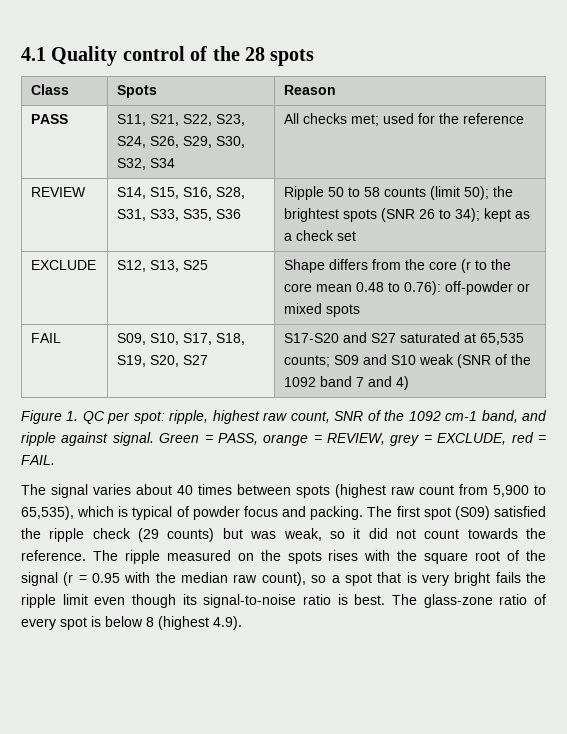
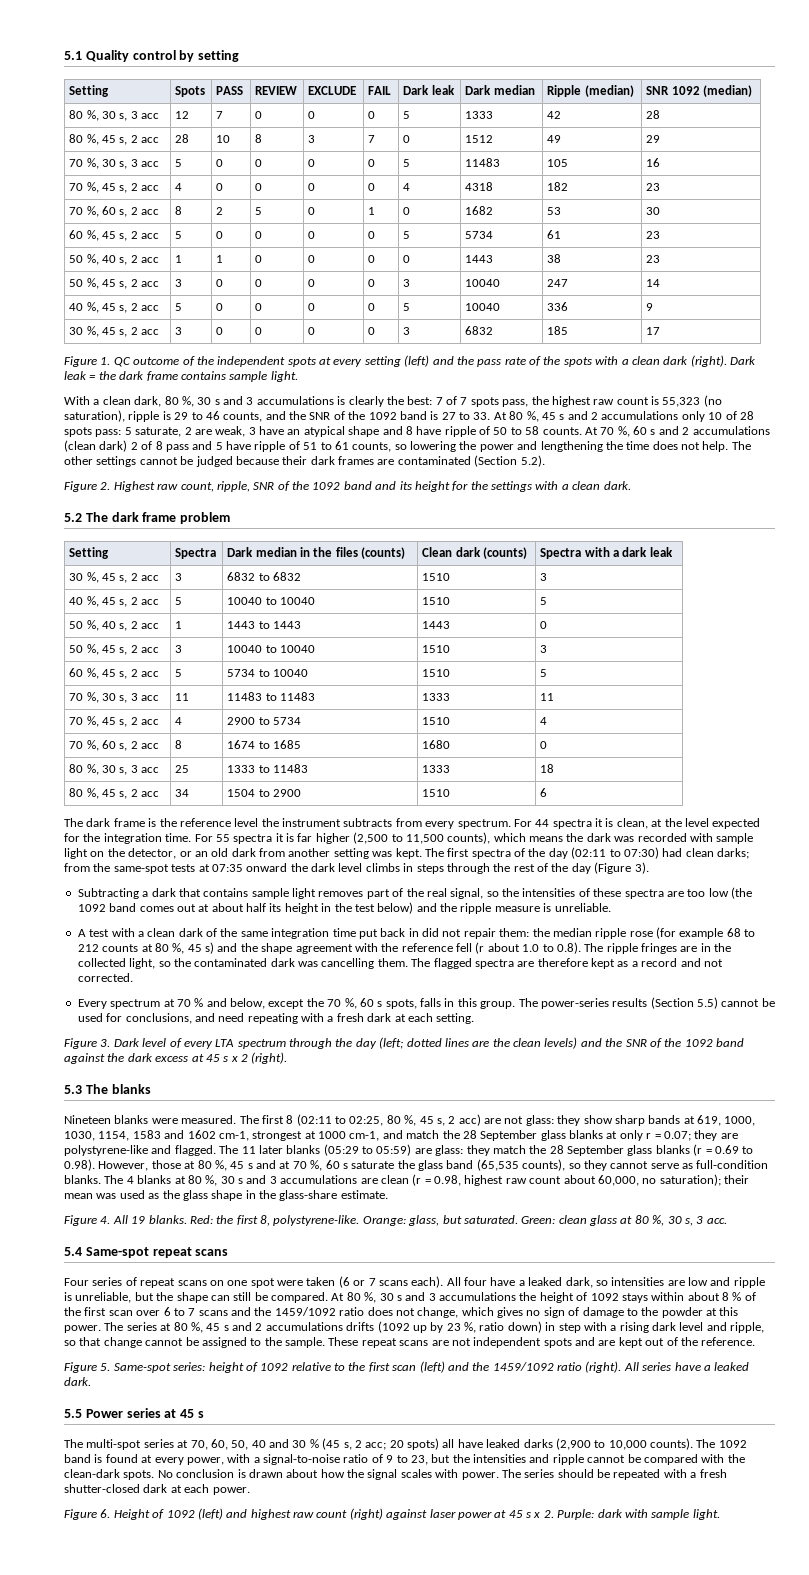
- 4.1 Quality control of the 28 spots
- Class | Spots | Reason
- PASS | S11, S21, S22, S23, S24, S26, S29, S30, S32, S34 | All checks met; used for the reference
- REVIEW | S14, S15, S16, S28, S31, S33, S35, S36 | Ripple 50 to 58 counts (limit 50); the brightest spots (SNR 26 to 34); kept as a check set
- EXCLUDE | S12, S13, S25 | Shape differs from the core (r to the core mean 0.48 to 0.76): off-powder or mixed spots
- FAIL | S09, S10, S17, S18, S19, S20, S27 | S17-S20 and S27 saturated at 65,535 counts; S09 and S10 weak (SNR of the 1092 band 7 and 4)
- Figure 1. QC per spot: ripple, highest raw count, SNR of the 1092 cm-1 band, and ripple against signal. Green = PASS, orange = REVIEW, grey = EXCLUDE, red = FAIL.
- The signal varies about 40 times between spots (highest raw count from 5,900 to 65,535), which is typical of powder focus and packing. The first spot (S09) satisfied the ripple check (29 counts) but was weak, so it did not count towards the reference. The ripple measured on the spots rises with the square root of the signal (r = 0.95 with the median raw count), so a spot that is very bright fails the ripple limit even though its signal-to-noise ratio is best. The glass-zone ratio of every spot is below 8 (highest 4.9).
+ 5.1 Quality control by setting
+ Setting | Spots | PASS | REVIEW | EXCLUDE | FAIL | Dark leak | Dark median | Ripple (median) | SNR 1092 (median)
+ 80 %, 30 s, 3 acc | 12 | 7 | 0 | 0 | 0 | 5 | 1333 | 42 | 28
+ 80 %, 45 s, 2 acc | 28 | 10 | 8 | 3 | 7 | 0 | 1512 | 49 | 29
+ 70 %, 30 s, 3 acc | 5 | 0 | 0 | 0 | 0 | 5 | 11483 | 105 | 16
+ 70 %, 45 s, 2 acc | 4 | 0 | 0 | 0 | 0 | 4 | 4318 | 182 | 23
+ 70 %, 60 s, 2 acc | 8 | 2 | 5 | 0 | 1 | 0 | 1682 | 53 | 30
+ 60 %, 45 s, 2 acc | 5 | 0 | 0 | 0 | 0 | 5 | 5734 | 61 | 23
+ 50 %, 40 s, 2 acc | 1 | 1 | 0 | 0 | 0 | 0 | 1443 | 38 | 23
+ 50 %, 45 s, 2 acc | 3 | 0 | 0 | 0 | 0 | 3 | 10040 | 247 | 14
+ 40 %, 45 s, 2 acc | 5 | 0 | 0 | 0 | 0 | 5 | 10040 | 336 | 9
+ 30 %, 45 s, 2 acc | 3 | 0 | 0 | 0 | 0 | 3 | 6832 | 185 | 17
+ Figure 1. QC outcome of the independent spots at every setting (left) and the pass rate of the spots with a clean dark (right). Dark leak = the dark frame contains sample light.
+ With a clean dark, 80 %, 30 s and 3 accumulations is clearly the best: 7 of 7 spots pass, the highest raw count is 55,323 (no saturation), ripple is 29 to 46 counts, and the SNR of the 1092 band is 27 to 33. At 80 %, 45 s and 2 accumulations only 10 of 28 spots pass: 5 saturate, 2 are weak, 3 have an atypical shape and 8 have ripple of 50 to 58 counts. At 70 %, 60 s and 2 accumulations (clean dark) 2 of 8 pass and 5 have ripple of 51 to 61 counts, so lowering the power and lengthening the time does not help. The other settings cannot be judged because their dark frames are contaminated (Section 5.2).
+ Figure 2. Highest raw count, ripple, SNR of the 1092 band and its height for the settings with a clean dark.
+ 5.2 The dark frame problem
+ Setting | Spectra | Dark median in the files (counts) | Clean dark (counts) | Spectra with a dark leak
+ 30 %, 45 s, 2 acc | 3 | 6832 to 6832 | 1510 | 3
+ 40 %, 45 s, 2 acc | 5 | 10040 to 10040 | 1510 | 5
+ 50 %, 40 s, 2 acc | 1 | 1443 to 1443 | 1443 | 0
+ 50 %, 45 s, 2 acc | 3 | 10040 to 10040 | 1510 | 3
+ 60 %, 45 s, 2 acc | 5 | 5734 to 10040 | 1510 | 5
+ 70 %, 30 s, 3 acc | 11 | 11483 to 11483 | 1333 | 11
+ 70 %, 45 s, 2 acc | 4 | 2900 to 5734 | 1510 | 4
+ 70 %, 60 s, 2 acc | 8 | 1674 to 1685 | 1680 | 0
+ 80 %, 30 s, 3 acc | 25 | 1333 to 11483 | 1333 | 18
+ 80 %, 45 s, 2 acc | 34 | 1504 to 2900 | 1510 | 6
+ The dark frame is the reference level the instrument subtracts from every spectrum. For 44 spectra it is clean, at the level expected for the integration time. For 55 spectra it is far higher (2,500 to 11,500 counts), which means the dark was recorded with sample light on the detector, or an old dark from another setting was kept. The first spectra of the day (02:11 to 07:30) had clean darks; from the same-spot tests at 07:35 onward the dark level climbs in steps through the rest of the day (Figure 3).
+ Subtracting a dark that contains sample light removes part of the real signal, so the intensities of these spectra are too low (the 1092 band comes out at about half its height in the test below) and the ripple measure is unreliable.
+ A test with a clean dark of the same integration time put back in did not repair them: the median ripple rose (for example 68 to 212 counts at 80 %, 45 s) and the shape agreement with the reference fell (r about 1.0 to 0.8). The ripple fringes are in the collected light, so the contaminated dark was cancelling them. The flagged spectra are therefore kept as a record and not corrected.
+ Every spectrum at 70 % and below, except the 70 %, 60 s spots, falls in this group. The power-series results (Section 5.5) cannot be used for conclusions, and need repeating with a fresh dark at each setting.
+ Figure 3. Dark level of every LTA spectrum through the day (left; dotted lines are the clean levels) and the SNR of the 1092 band against the dark excess at 45 s x 2 (right).
+ 5.3 The blanks
+ Nineteen blanks were measured. The first 8 (02:11 to 02:25, 80 %, 45 s, 2 acc) are not glass: they show sharp bands at 619, 1000, 1030, 1154, 1583 and 1602 cm-1, strongest at 1000 cm-1, and match the 28 September glass blanks at only r = 0.07; they are polystyrene-like and flagged. The 11 later blanks (05:29 to 05:59) are glass: they match the 28 September glass blanks (r = 0.69 to 0.98). However, those at 80 %, 45 s and at 70 %, 60 s saturate the glass band (65,535 counts), so they cannot serve as full-condition blanks. The 4 blanks at 80 %, 30 s and 3 accumulations are clean (r = 0.98, highest raw count about 60,000, no saturation); their mean was used as the glass shape in the glass-share estimate.
+ Figure 4. All 19 blanks. Red: the first 8, polystyrene-like. Orange: glass, but saturated. Green: clean glass at 80 %, 30 s, 3 acc.
+ 5.4 Same-spot repeat scans
+ Four series of repeat scans on one spot were taken (6 or 7 scans each). All four have a leaked dark, so intensities are low and ripple is unreliable, but the shape can still be compared. At 80 %, 30 s and 3 accumulations the height of 1092 stays within about 8 % of the first scan over 6 to 7 scans and the 1459/1092 ratio does not change, which gives no sign of damage to the powder at this power. The series at 80 %, 45 s and 2 accumulations drifts (1092 up by 23 %, ratio down) in step with a rising dark level and ripple, so that change cannot be assigned to the sample. These repeat scans are not independent spots and are kept out of the reference.
+ Figure 5. Same-spot series: height of 1092 relative to the first scan (left) and the 1459/1092 ratio (right). All series have a leaked dark.
+ 5.5 Power series at 45 s
+ The multi-spot series at 70, 60, 50, 40 and 30 % (45 s, 2 acc; 20 spots) all have leaked darks (2,900 to 10,000 counts). The 1092 band is found at every power, with a signal-to-noise ratio of 9 to 23, but the intensities and ripple cannot be compared with the clean-dark spots. No conclusion is drawn about how the signal scales with power. The series should be repeated with a fresh shutter-closed dark at each power.
+ Figure 6. Height of 1092 (left) and highest raw count (right) against laser power at 45 s x 2. Purple: dark with sample light.

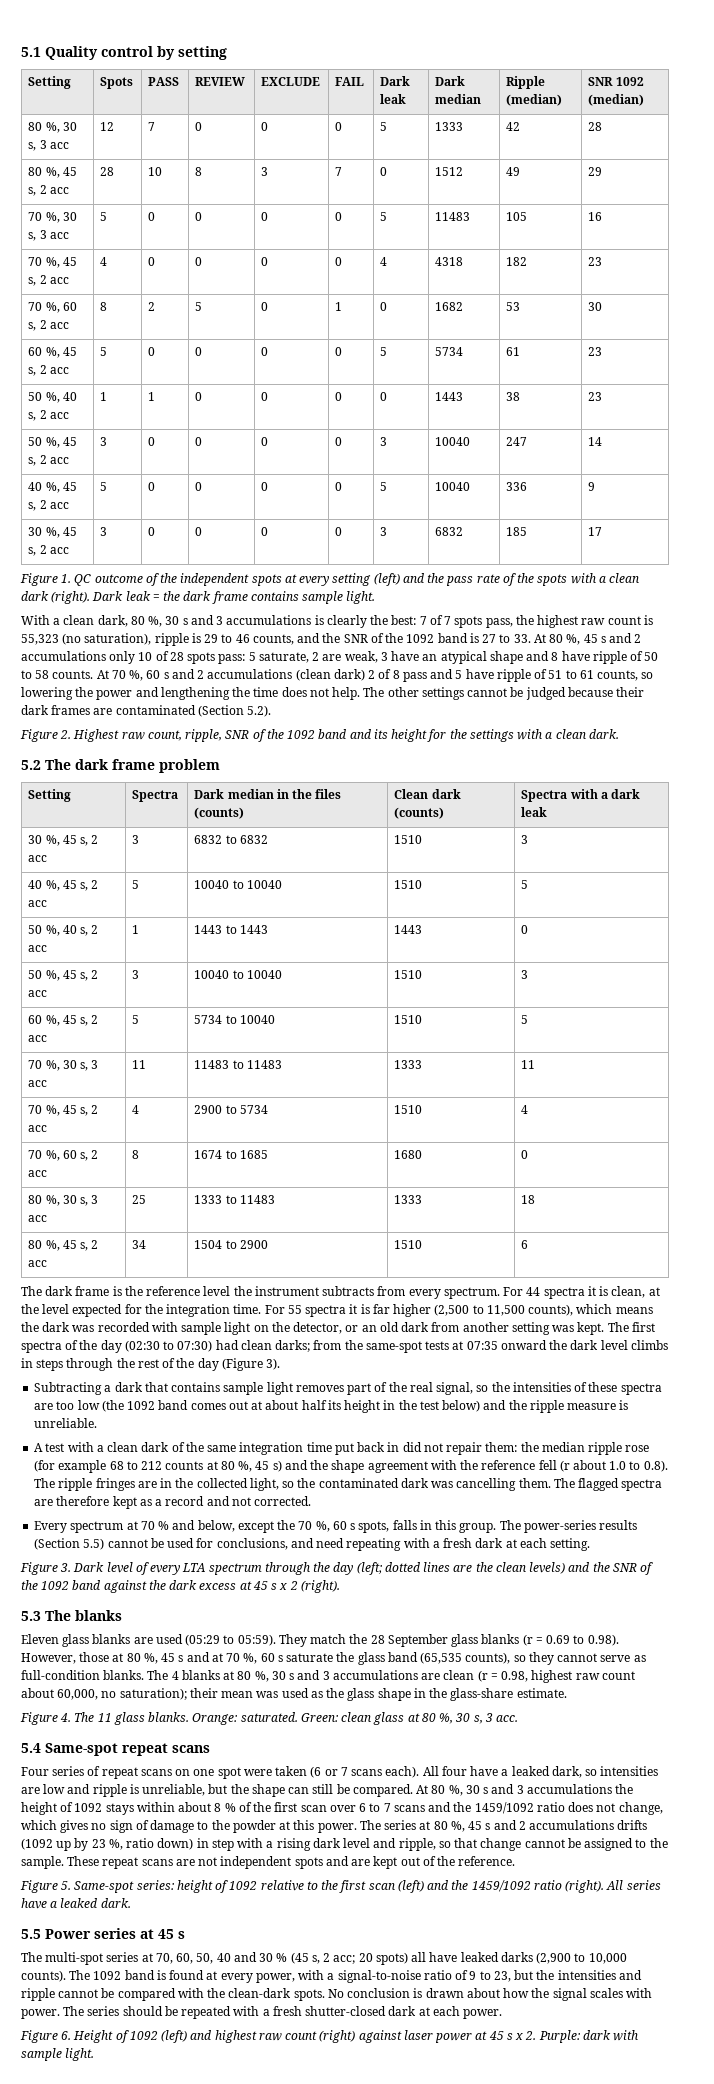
- The first spectra of the day (02:11 to 07:30) had clean darks; from the same-spot tests at 07:35 onward the dark level climbs in steps through the rest of the day (Figure 3).
+ The first spectra of the day (02:30 to 07:30) had clean darks; from the same-spot tests at 07:35 onward the dark level climbs in steps through the rest of the day (Figure 3).
- Nineteen blanks were measured. The first 8 (02:11 to 02:25, 80 %, 45 s, 2 acc) are not glass: they show sharp bands at 619, 1000, 1030, 1154, 1583 and 1602 cm-1, strongest at 1000 cm-1, and match the 28 September glass blanks at only r = 0.07; they are polystyrene-like and flagged. The 11 later blanks (05:29 to 05:59) are glass: they match the 28 September glass blanks (r = 0.69 to 0.98). However, those at 80 %, 45 s and at 70 %, 60 s saturate the glass band (65,535 counts), so they cannot serve as full-condition blanks.
+ Eleven glass blanks are used (05:29 to 05:59). They match the 28 September glass blanks (r = 0.69 to 0.98). However, those at 80 %, 45 s and at 70 %, 60 s saturate the glass band (65,535 counts), so they cannot serve as full-condition blanks.
- Figure 4. All 19 blanks. Red: the first 8, polystyrene-like. Orange: glass, but saturated.
+ Figure 4. The 11 glass blanks. Orange: saturated.

